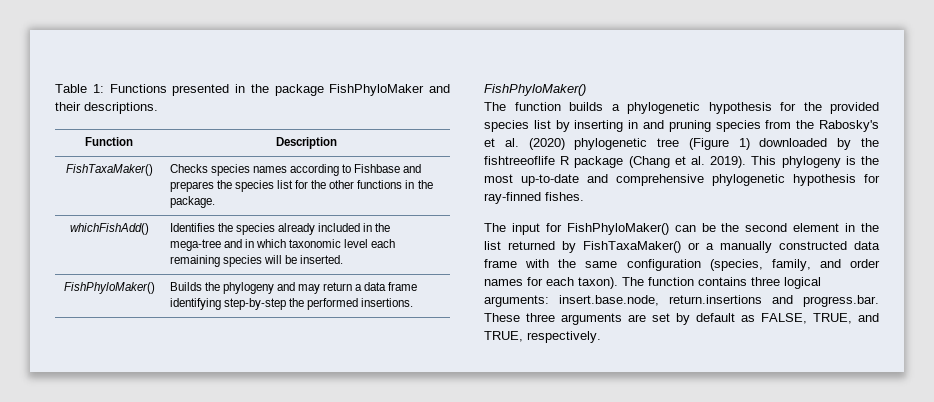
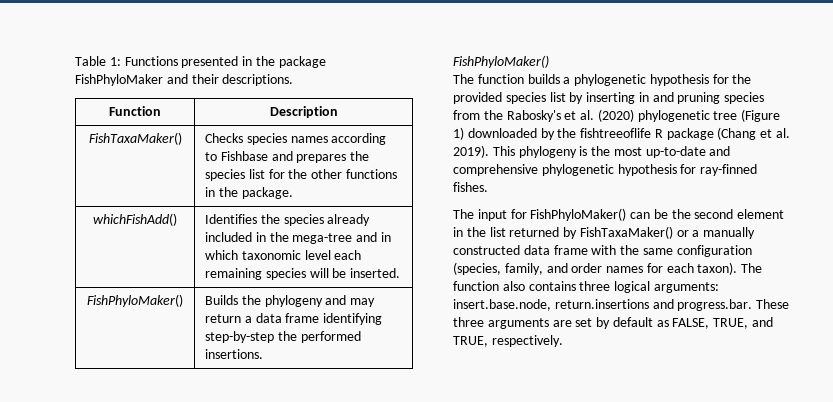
- The function contains three logical arguments: insert.base.node, return.insertions and progress.bar. These three arguments are set by default as FALSE, TRUE, and TRUE, respectively.
+ The function also contains three logical arguments: insert.base.node, return.insertions and progress.bar. These three arguments are set by default as FALSE, TRUE, and TRUE, respectively.

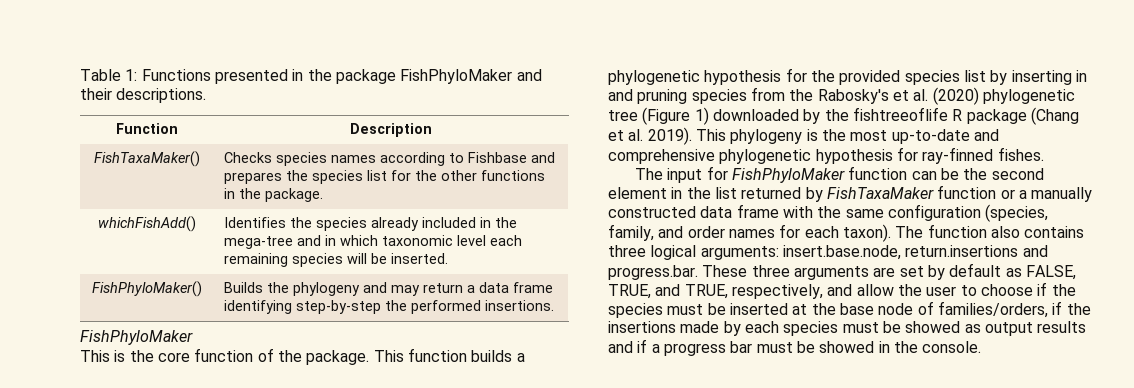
  FishPhyloMaker() | Builds the phylogeny and may return a data frame identifying step-by-step the performed insertions.
- FishPhyloMaker()
- The function builds a phylogenetic hypothesis for the provided species list by inserting in and pruning species from the Rabosky's et al. (2020) phylogenetic tree (Figure 1) downloaded by the fishtreeoflife R package (Chang et al. 2019).
+ FishPhyloMaker
+ This is the core function of the package. This function builds a phylogenetic hypothesis for the provided species list by inserting in and pruning species from the Rabosky's et al. (2020) phylogenetic tree (Figure 1) downloaded by the fishtreeoflife R package (Chang et al. 2019).
- The input for FishPhyloMaker() can be the second element in the list returned by FishTaxaMaker() or a manually constructed data frame with the same configuration (species, family, and order names for each taxon).
+ The input for FishPhyloMaker function can be the second element in the list returned by FishTaxaMaker function or a manually constructed data frame with the same configuration (species, family, and order names for each taxon).
- The function also contains three logical arguments: insert.base.node, return.insertions and progress.bar. These three arguments are set by default as FALSE, TRUE, and TRUE, respectively.
+ The function also contains three logical arguments: insert.base.node, return.insertions and progress.bar. These three arguments are set by default as FALSE, TRUE, and TRUE, respectively, and allow the user to choose if the species must be inserted at the base node of families/orders, if the insertions made by each species must be showed as output results and if a progress bar must be showed in the console.

